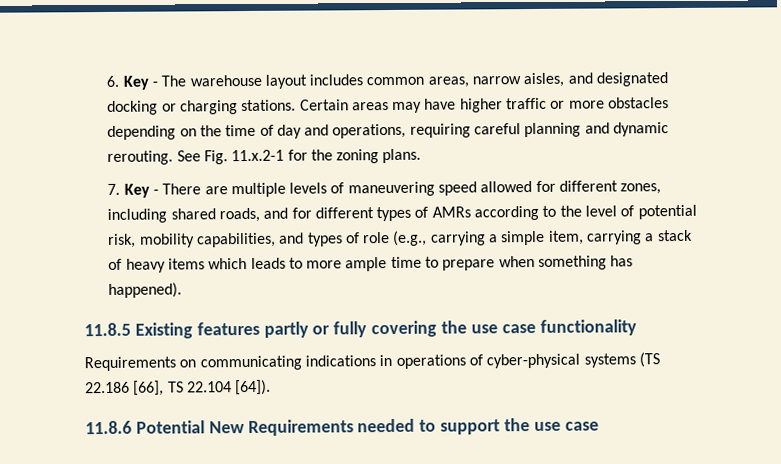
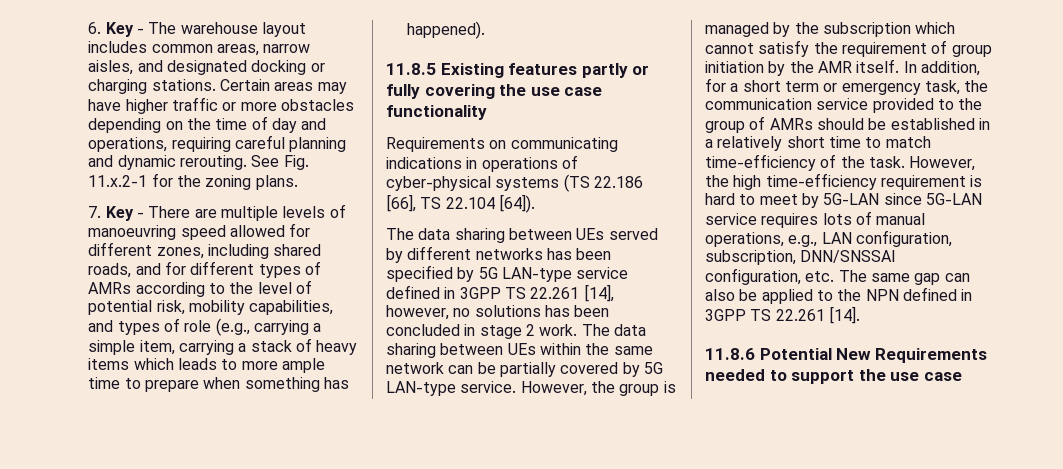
- 7. Key - There are multiple levels of maneuvering speed allowed for different zones, including shared roads, and for different types of AMRs according to the level of potential risk, mobility capabilities, and types of role (e.g., carrying a simple item, carrying a stack of heavy items which leads to more ample time to prepare when something has happened).
+ 7. Key - There are multiple levels of manoeuvring speed allowed for different zones, including shared roads, and for different types of AMRs according to the level of potential risk, mobility capabilities, and types of role (e.g., carrying a simple item, carrying a stack of heavy items which leads to more ample time to prepare when something has happened).
+ The data sharing between UEs served by different networks has been specified by 5G LAN-type service defined in 3GPP TS 22.261 [14], however, no solutions has been concluded in stage 2 work. The data sharing between UEs within the same network can be partially covered by 5G LAN-type service. However, the group is managed by the subscription which cannot satisfy the requirement of group initiation by the AMR itself. In addition, for a short term or emergency task, the communication service provided to the group of AMRs should be established in a relatively short time to match time-efficiency of the task. However, the high time-efficiency requirement is hard to meet by 5G-LAN since 5G-LAN service requires lots of manual operations, e.g., LAN configuration, subscription, DNN/SNSSAI configuration, etc. The same gap can also be applied to the NPN defined in 3GPP TS 22.261 [14].

